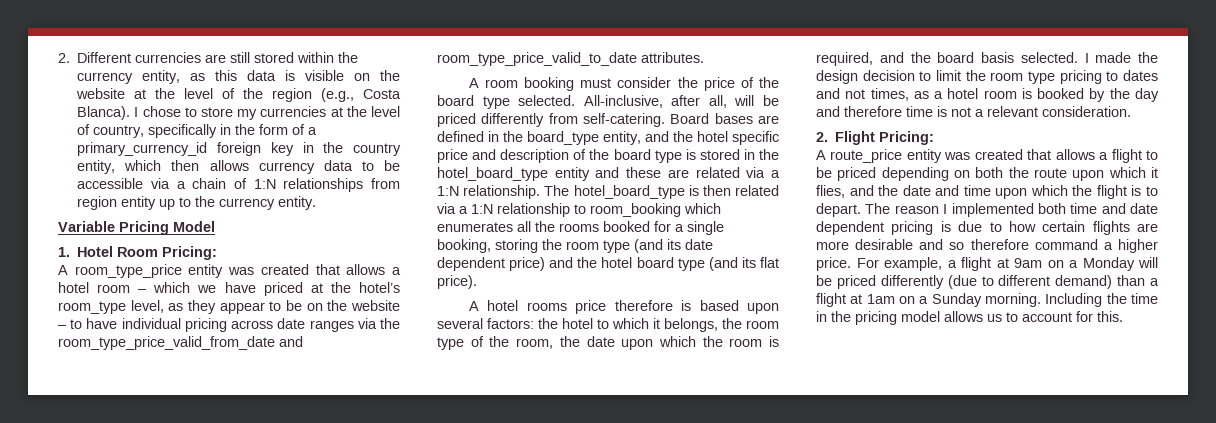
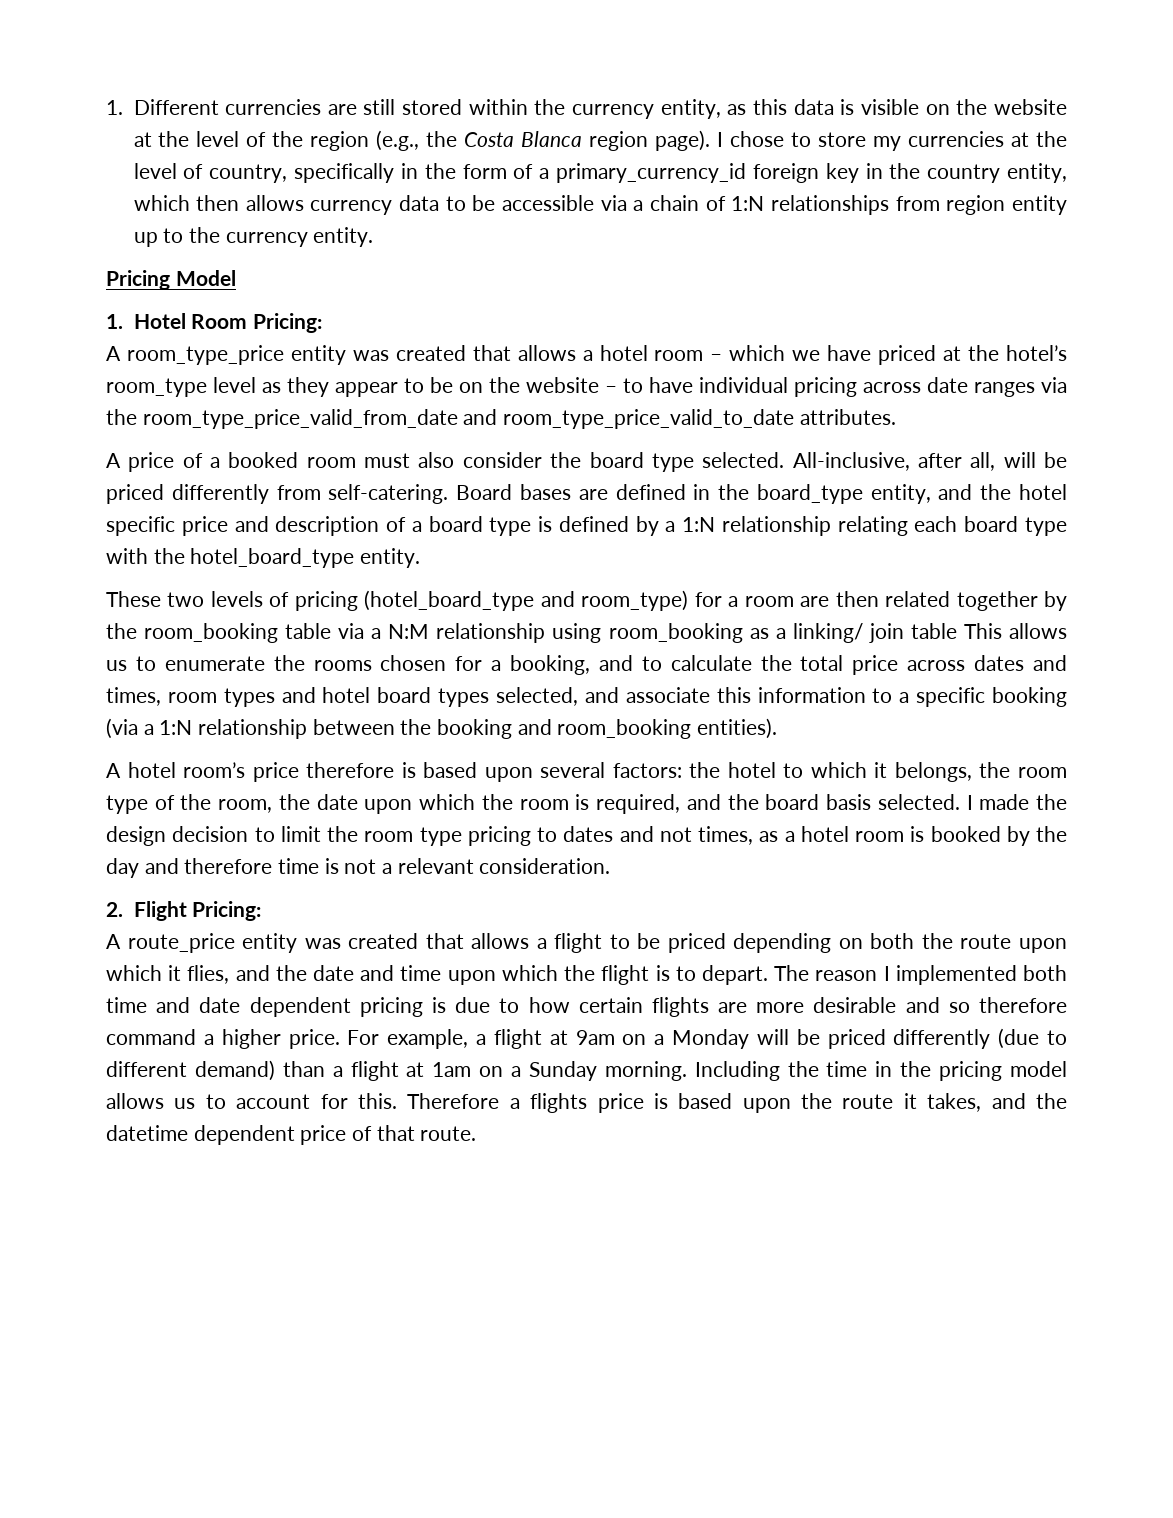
- 2. Different currencies are still stored within the currency entity, as this data is visible on the website at the level of the region (e.g., Costa Blanca).
+ 1. Different currencies are still stored within the currency entity, as this data is visible on the website at the level of the region (e.g., the Costa Blanca region page).
- Variable Pricing Model
+ Pricing Model
- A room_type_price entity was created that allows a hotel room – which we have priced at the hotel’s room_type level, as they appear to be on the website – to have individual pricing across date ranges via the room_type_price_valid_from_date and room_type_price_valid_to_date attributes.
+ A room_type_price entity was created that allows a hotel room – which we have priced at the hotel’s room_type level as they appear to be on the website – to have individual pricing across date ranges via the room_type_price_valid_from_date and room_type_price_valid_to_date attributes.
- A room booking must consider the price of the board type selected.
+ A price of a booked room must also consider the board type selected.
- Board bases are defined in the board_type entity, and the hotel specific price and description of the board type is stored in the hotel_board_type entity and these are related via a 1:N relationship. The hotel_board_type is then related via a 1:N relationship to room_booking which enumerates all the rooms booked for a single booking, storing the room type (and its date dependent price) and the hotel board type (and its flat price).
+ Board bases are defined in the board_type entity, and the hotel specific price and description of a board type is defined by a 1:N relationship relating each board type with the hotel_board_type entity.
+ These two levels of pricing (hotel_board_type and room_type) for a room are then related together by the room_booking table via a N:M relationship using room_booking as a linking/ join table This allows us to enumerate the rooms chosen for a booking, and to calculate the total price across dates and times, room types and hotel board types selected, and associate this information to a specific booking (via a 1:N relationship between the booking and room_booking entities).
- A hotel rooms price therefore is based upon several factors: the hotel to which it belongs, the room type of the room, the date upon which the room is required, and the board basis selected.
+ A hotel room’s price therefore is based upon several factors: the hotel to which it belongs, the room type of the room, the date upon which the room is required, and the board basis selected.
+ Therefore a flights price is based upon the route it takes, and the datetime dependent price of that route.

